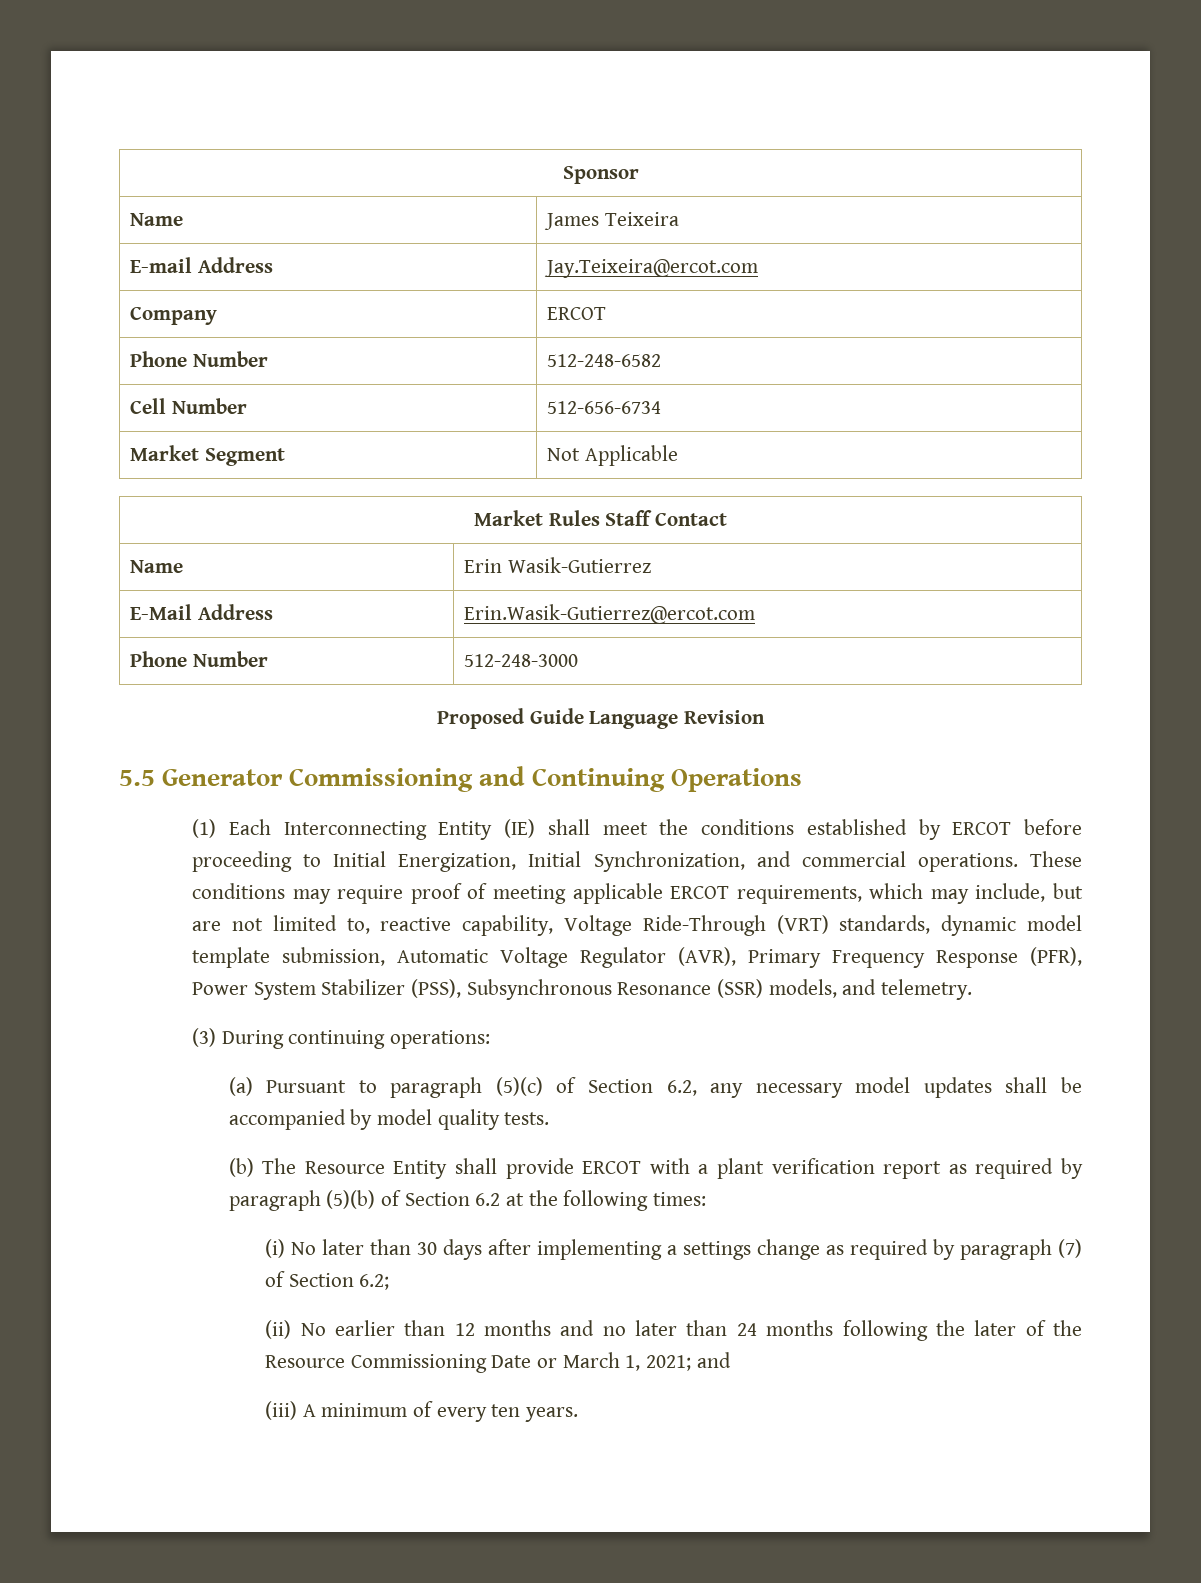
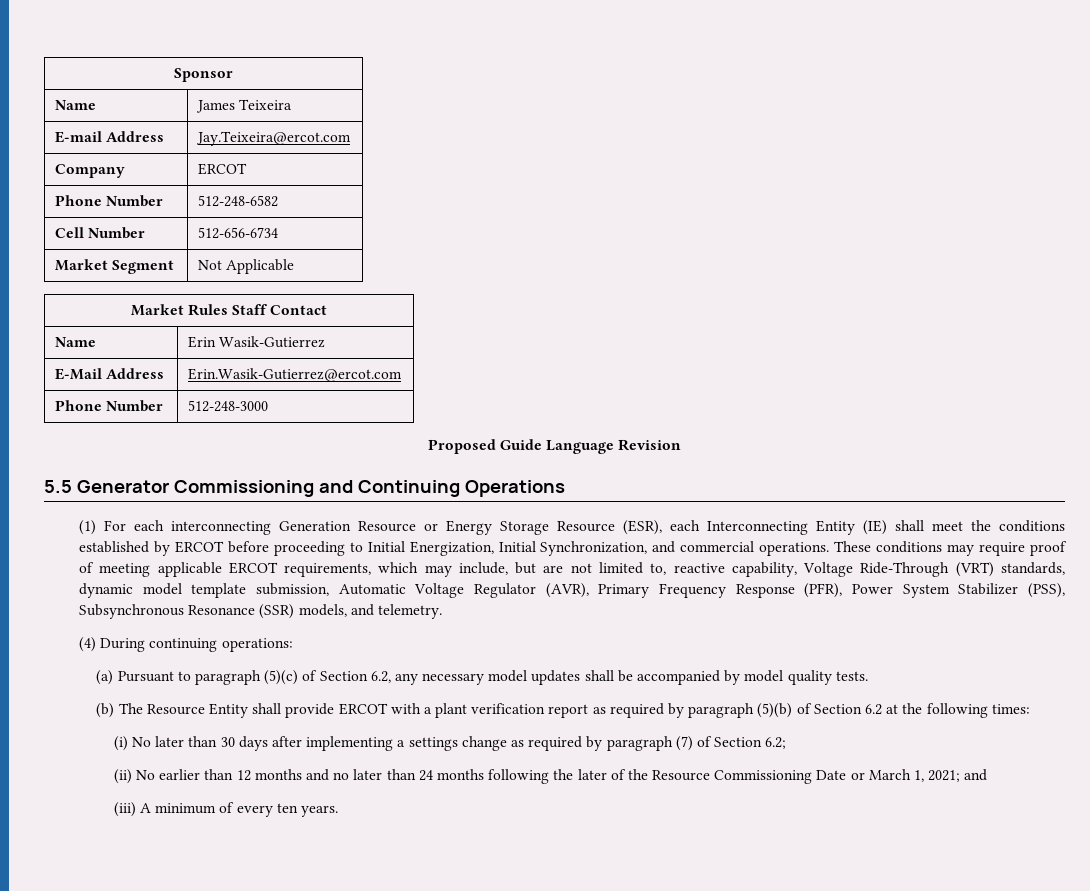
- (1) Each Interconnecting Entity (IE) shall meet the conditions established by ERCOT before proceeding to Initial Energization, Initial Synchronization, and commercial operations.
+ (1) For each interconnecting Generation Resource or Energy Storage Resource (ESR), each Interconnecting Entity (IE) shall meet the conditions established by ERCOT before proceeding to Initial Energization, Initial Synchronization, and commercial operations.
- (3) During continuing operations:
+ (4) During continuing operations:

